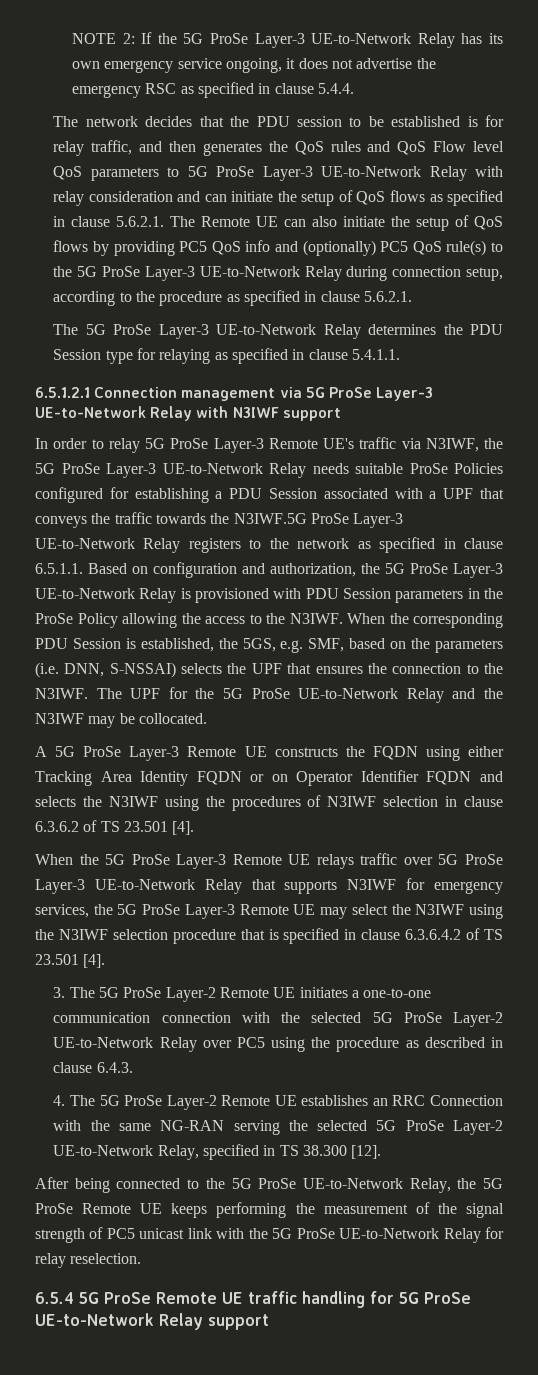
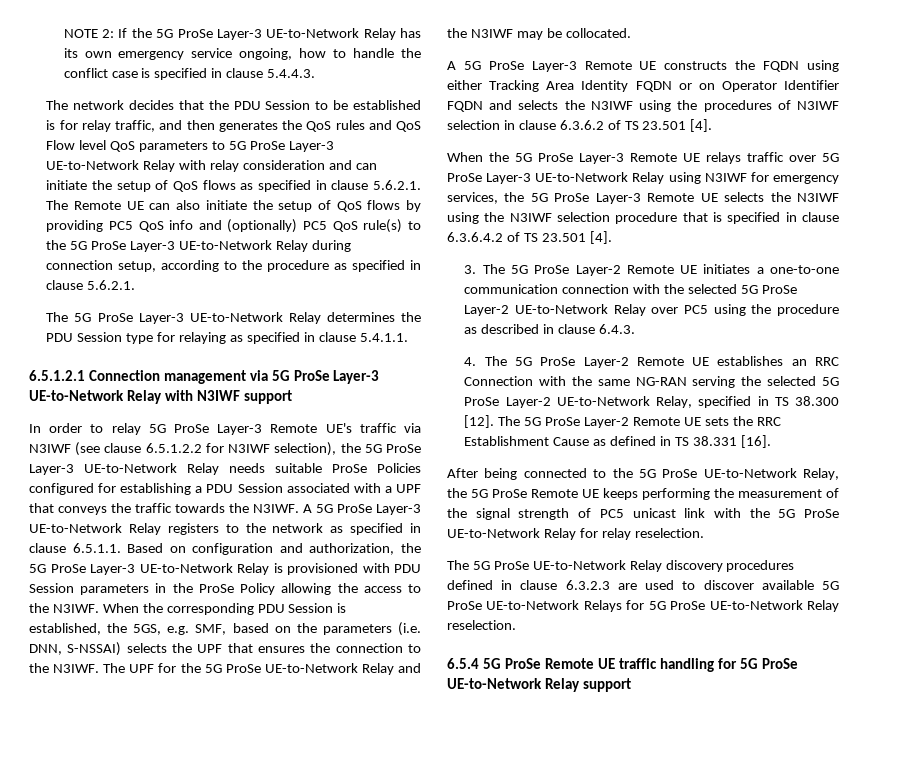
- NOTE 2: If the 5G ProSe Layer-3 UE-to-Network Relay has its own emergency service ongoing, it does not advertise the emergency RSC as specified in clause 5.4.4.
+ NOTE 2: If the 5G ProSe Layer-3 UE-to-Network Relay has its own emergency service ongoing, how to handle the conflict case is specified in clause 5.4.4.3.
- The network decides that the PDU session to be established is for relay traffic, and then generates the QoS rules and QoS Flow level QoS parameters to 5G ProSe Layer-3 UE-to-Network Relay with relay consideration and can initiate the setup of QoS flows as specified in clause 5.6.2.1. The Remote UE can also initiate the setup of QoS flows by providing PC5 QoS info and (optionally) PC5 QoS rule(s) to the 5G ProSe Layer-3 UE-to-Network Relay during connection setup, according to the procedure as specified in clause 5.6.2.1.
+ The network decides that the PDU Session to be established is for relay traffic, and then generates the QoS rules and QoS Flow level QoS parameters to 5G ProSe Layer-3 UE-to-Network Relay with relay consideration and can initiate the setup of QoS flows as specified in clause 5.6.2.1. The Remote UE can also initiate the setup of QoS flows by providing PC5 QoS info and (optionally) PC5 QoS rule(s) to the 5G ProSe Layer-3 UE-to-Network Relay during connection setup, according to the procedure as specified in clause 5.6.2.1.
- In order to relay 5G ProSe Layer-3 Remote UE's traffic via N3IWF, the 5G ProSe Layer-3 UE-to-Network Relay needs suitable ProSe Policies configured for establishing a PDU Session associated with a UPF that conveys the traffic towards the N3IWF.5G ProSe Layer-3 UE-to-Network Relay registers to the network as specified in clause 6.5.1.1. Based on configuration and authorization, the 5G ProSe Layer-3 UE-to-Network Relay is provisioned with PDU Session parameters in the ProSe Policy allowing the access to the N3IWF.
+ In order to relay 5G ProSe Layer-3 Remote UE's traffic via N3IWF (see clause 6.5.1.2.2 for N3IWF selection), the 5G ProSe Layer-3 UE-to-Network Relay needs suitable ProSe Policies configured for establishing a PDU Session associated with a UPF that conveys the traffic towards the N3IWF. A 5G ProSe Layer-3 UE-to-Network Relay registers to the network as specified in clause 6.5.1.1. Based on configuration and authorization, the 5G ProSe Layer-3 UE-to-Network Relay is provisioned with PDU Session parameters in the ProSe Policy allowing the access to the N3IWF.
- When the 5G ProSe Layer-3 Remote UE relays traffic over 5G ProSe Layer-3 UE-to-Network Relay that supports N3IWF for emergency services, the 5G ProSe Layer-3 Remote UE may select the N3IWF using the N3IWF selection procedure that is specified in clause 6.3.6.4.2 of TS 23.501 [4].
+ When the 5G ProSe Layer-3 Remote UE relays traffic over 5G ProSe Layer-3 UE-to-Network Relay using N3IWF for emergency services, the 5G ProSe Layer-3 Remote UE selects the N3IWF using the N3IWF selection procedure that is specified in clause 6.3.6.4.2 of TS 23.501 [4].
+ The 5G ProSe Layer-2 Remote UE sets the RRC Establishment Cause as defined in TS 38.331 [16].
+ The 5G ProSe UE-to-Network Relay discovery procedures defined in clause 6.3.2.3 are used to discover available 5G ProSe UE-to-Network Relays for 5G ProSe UE-to-Network Relay reselection.

